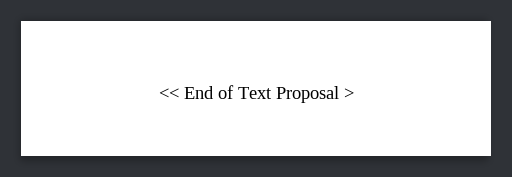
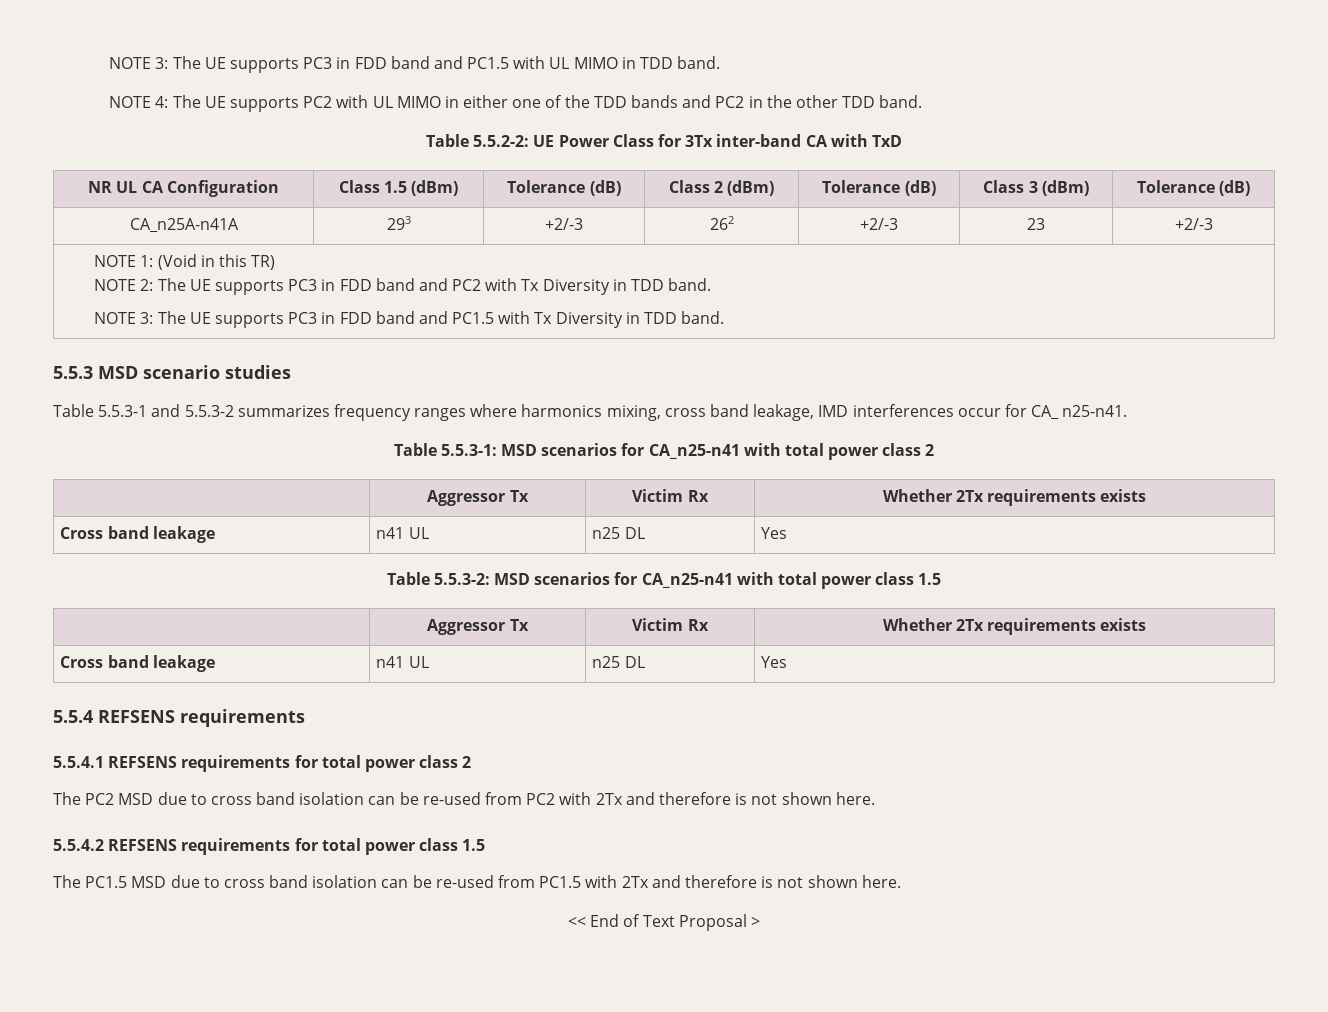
+ NOTE 3: The UE supports PC3 in FDD band and PC1.5 with UL MIMO in TDD band.
+ NOTE 4: The UE supports PC2 with UL MIMO in either one of the TDD bands and PC2 in the other TDD band.
+ Table 5.5.2-2: UE Power Class for 3Tx inter-band CA with TxD
+ NR UL CA Configuration | Class 1.5 (dBm) | Tolerance (dB) | Class 2 (dBm) | Tolerance (dB) | Class 3 (dBm) | Tolerance (dB)
+ CA_n25A-n41A | 293 | +2/-3 | 262 | +2/-3 | 23 | +2/-3
+ NOTE 1: (Void in this TR)
+ NOTE 2: The UE supports PC3 in FDD band and PC2 with Tx Diversity in TDD band.
+ NOTE 3: The UE supports PC3 in FDD band and PC1.5 with Tx Diversity in TDD band.
+ 5.5.3 MSD scenario studies
+ Table 5.5.3-1 and 5.5.3-2 summarizes frequency ranges where harmonics mixing, cross band leakage, IMD interferences occur for CA_ n25-n41.
+ Table 5.5.3-1: MSD scenarios for CA_n25-n41 with total power class 2
+ | Aggressor Tx | Victim Rx | Whether 2Tx requirements exists
+ Cross band leakage | n41 UL | n25 DL | Yes
+ Table 5.5.3-2: MSD scenarios for CA_n25-n41 with total power class 1.5
+ | Aggressor Tx | Victim Rx | Whether 2Tx requirements exists
+ Cross band leakage | n41 UL | n25 DL | Yes
+ 5.5.4 REFSENS requirements
+ 5.5.4.1 REFSENS requirements for total power class 2
+ The PC2 MSD due to cross band isolation can be re-used from PC2 with 2Tx and therefore is not shown here.
+ 5.5.4.2 REFSENS requirements for total power class 1.5
+ The PC1.5 MSD due to cross band isolation can be re-used from PC1.5 with 2Tx and therefore is not shown here.

